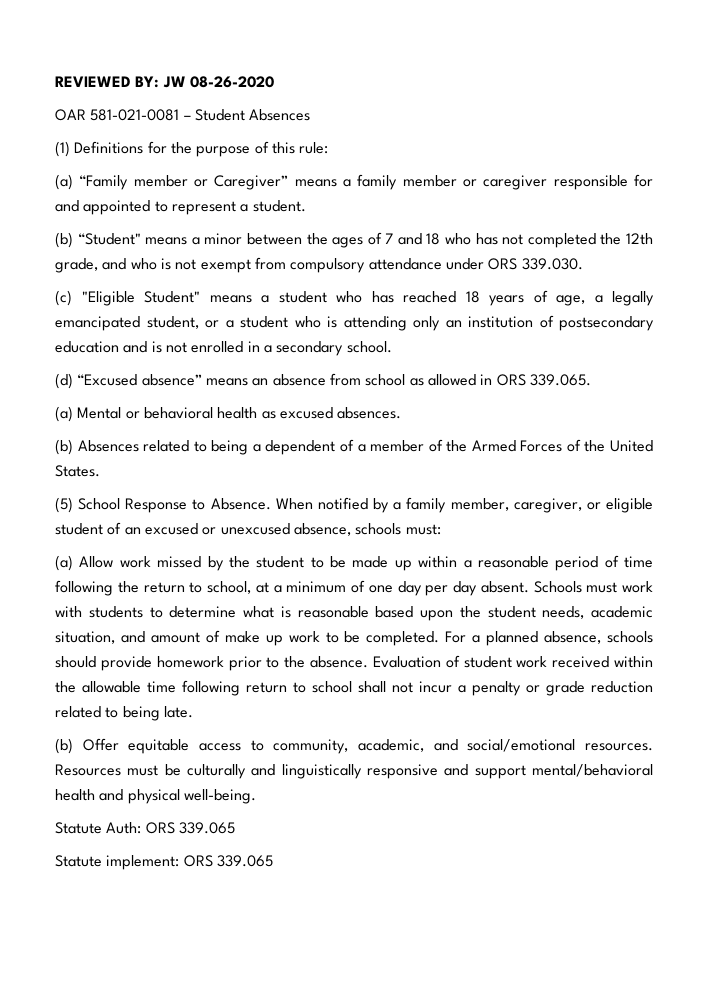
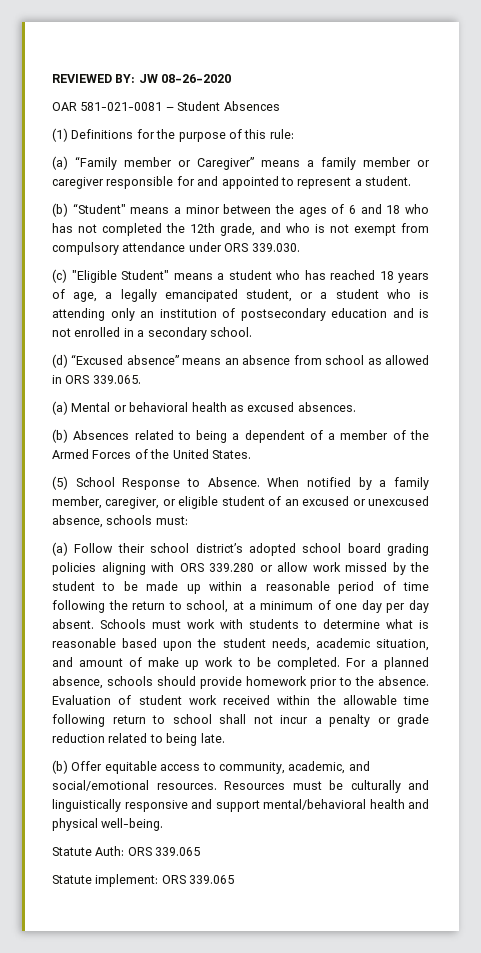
- (b) “Student" means a minor between the ages of 7 and 18 who has not completed the 12th grade, and who is not exempt from compulsory attendance under ORS 339.030.
+ (b) “Student" means a minor between the ages of 6 and 18 who has not completed the 12th grade, and who is not exempt from compulsory attendance under ORS 339.030.
- (a) Allow work missed by the student to be made up within a reasonable period of time following the return to school, at a minimum of one day per day absent.
+ (a) Follow their school district’s adopted school board grading policies aligning with ORS 339.280 or allow work missed by the student to be made up within a reasonable period of time following the return to school, at a minimum of one day per day absent.

